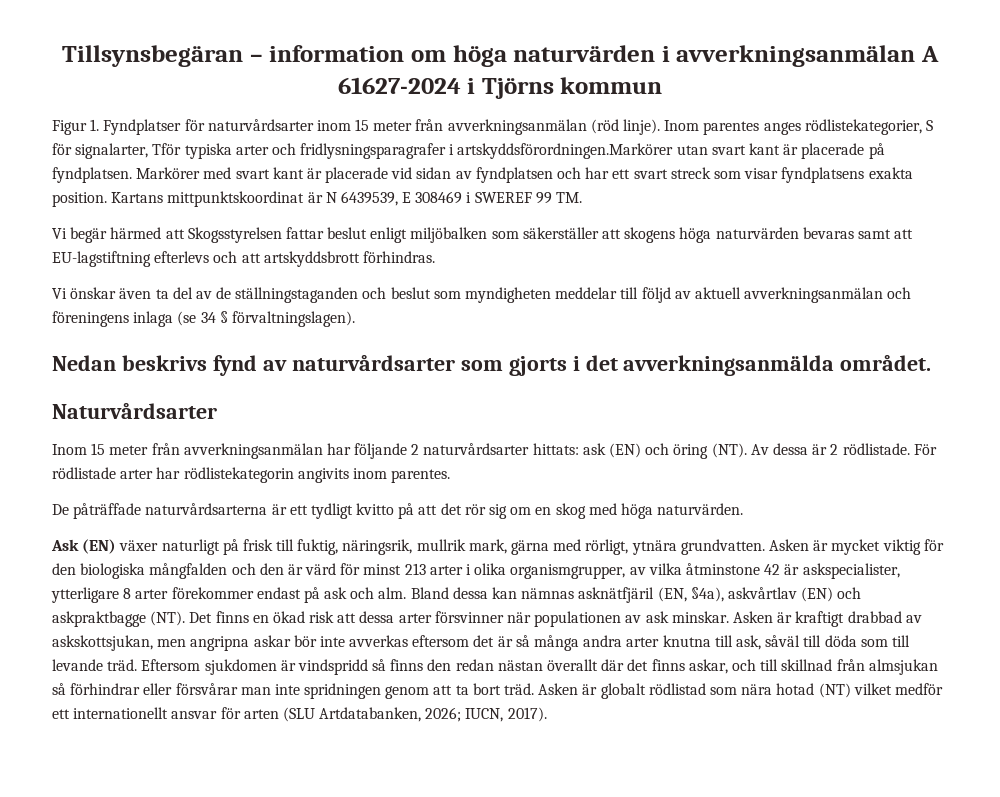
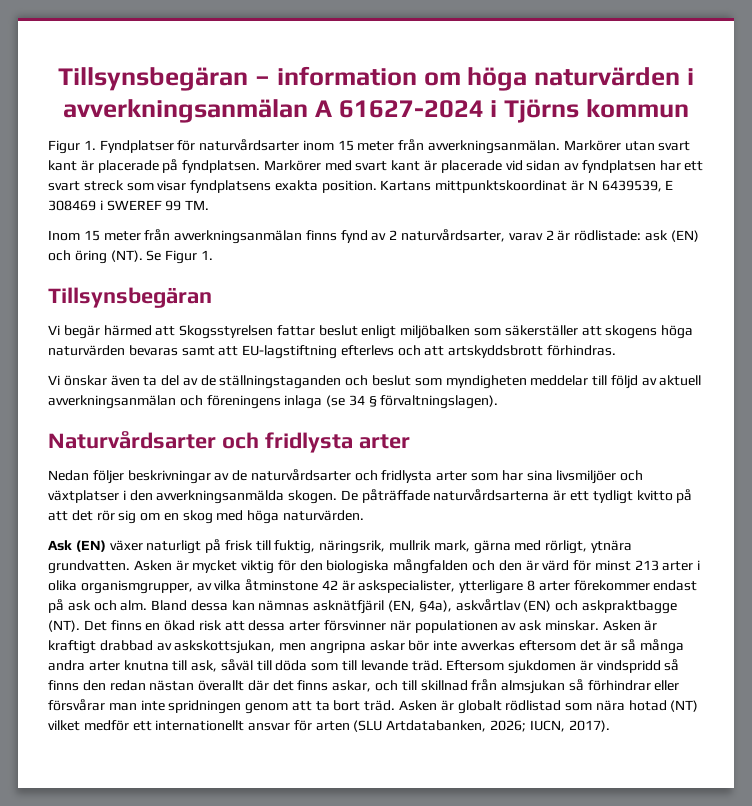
- Figur 1. Fyndplatser för naturvårdsarter inom 15 meter från avverkningsanmälan (röd linje). Inom parentes anges rödlistekategorier, S för signalarter, Tför typiska arter och fridlysningsparagrafer i artskyddsförordningen.Markörer utan svart kant är placerade på fyndplatsen.
+ Figur 1. Fyndplatser för naturvårdsarter inom 15 meter från avverkningsanmälan. Markörer utan svart kant är placerade på fyndplatsen.
- Markörer med svart kant är placerade vid sidan av fyndplatsen och har ett svart streck som visar fyndplatsens exakta position.
+ Markörer med svart kant är placerade vid sidan av fyndplatsen har ett svart streck som visar fyndplatsens exakta position.
+ Inom 15 meter från avverkningsanmälan finns fynd av 2 naturvårdsarter, varav 2 är rödlistade: ask (EN) och öring (NT). Se Figur 1.
+ Tillsynsbegäran
- Nedan beskrivs fynd av naturvårdsarter som gjorts i det avverkningsanmälda området.
- Naturvårdsarter
- Inom 15 meter från avverkningsanmälan har följande 2 naturvårdsarter hittats: ask (EN) och öring (NT). Av dessa är 2 rödlistade. För rödlistade arter har rödlistekategorin angivits inom parentes.
- De påträffade naturvårdsarterna är ett tydligt kvitto på att det rör sig om en skog med höga naturvärden.
+ Naturvårdsarter och fridlysta arter
+ Nedan följer beskrivningar av de naturvårdsarter och fridlysta arter som har sina livsmiljöer och växtplatser i den avverkningsanmälda skogen. De påträffade naturvårdsarterna är ett tydligt kvitto på att det rör sig om en skog med höga naturvärden.

